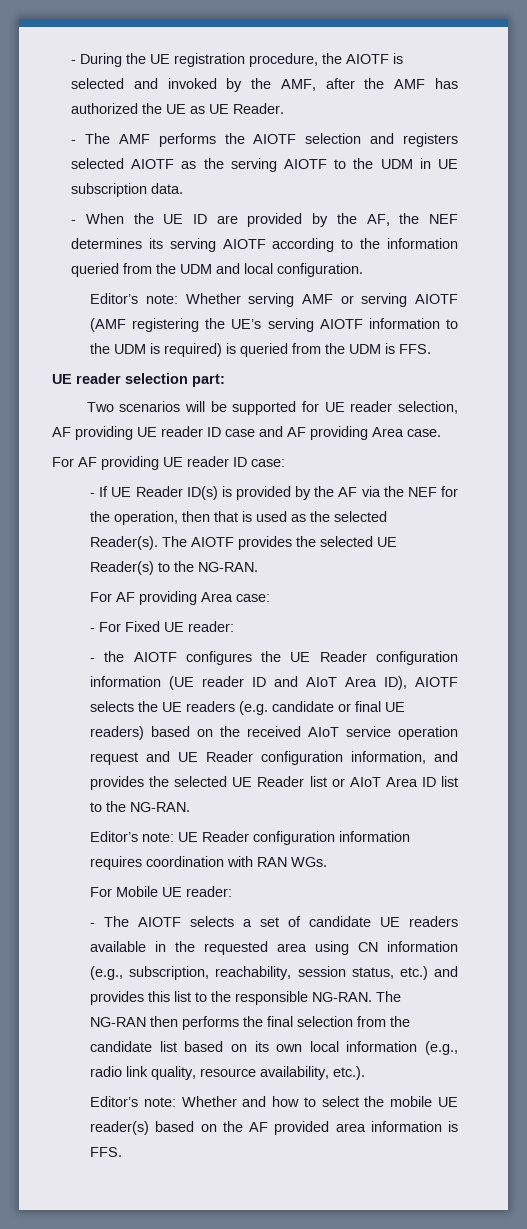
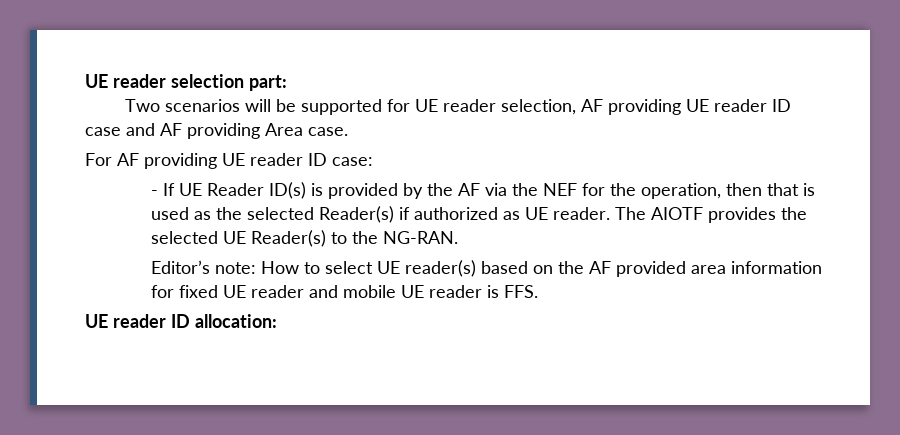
- - During the UE registration procedure, the AIOTF is selected and invoked by the AMF, after the AMF has authorized the UE as UE Reader.
- - The AMF performs the AIOTF selection and registers selected AIOTF as the serving AIOTF to the UDM in UE subscription data.
- - When the UE ID are provided by the AF, the NEF determines its serving AIOTF according to the information queried from the UDM and local configuration.
- Editor’s note: Whether serving AMF or serving AIOTF (AMF registering the UE’s serving AIOTF information to the UDM is required) is queried from the UDM is FFS.
- - If UE Reader ID(s) is provided by the AF via the NEF for the operation, then that is used as the selected Reader(s).
+ - If UE Reader ID(s) is provided by the AF via the NEF for the operation, then that is used as the selected Reader(s) if authorized as UE reader.
- For AF providing Area case:
- - For Fixed UE reader:
- - the AIOTF configures the UE Reader configuration information (UE reader ID and AIoT Area ID), AIOTF selects the UE readers (e.g. candidate or final UE readers) based on the received AIoT service operation request and UE Reader configuration information, and provides the selected UE Reader list or AIoT Area ID list to the NG-RAN.
- Editor’s note: UE Reader configuration information requires coordination with RAN WGs.
- For Mobile UE reader:
- - The AIOTF selects a set of candidate UE readers available in the requested area using CN information (e.g., subscription, reachability, session status, etc.) and provides this list to the responsible NG-RAN. The NG-RAN then performs the final selection from the candidate list based on its own local information (e.g., radio link quality, resource availability, etc.).
- Editor’s note: Whether and how to select the mobile UE reader(s) based on the AF provided area information is FFS.
+ Editor’s note: How to select UE reader(s) based on the AF provided area information for fixed UE reader and mobile UE reader is FFS.
+ UE reader ID allocation:

